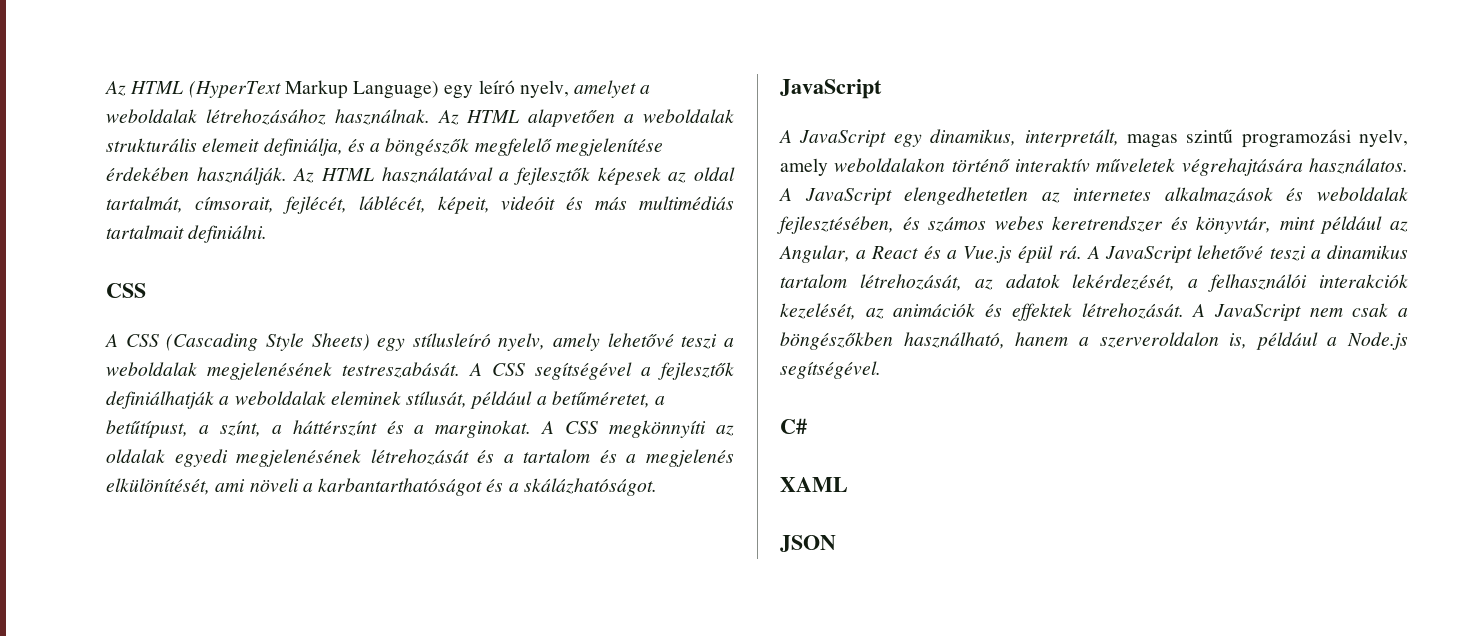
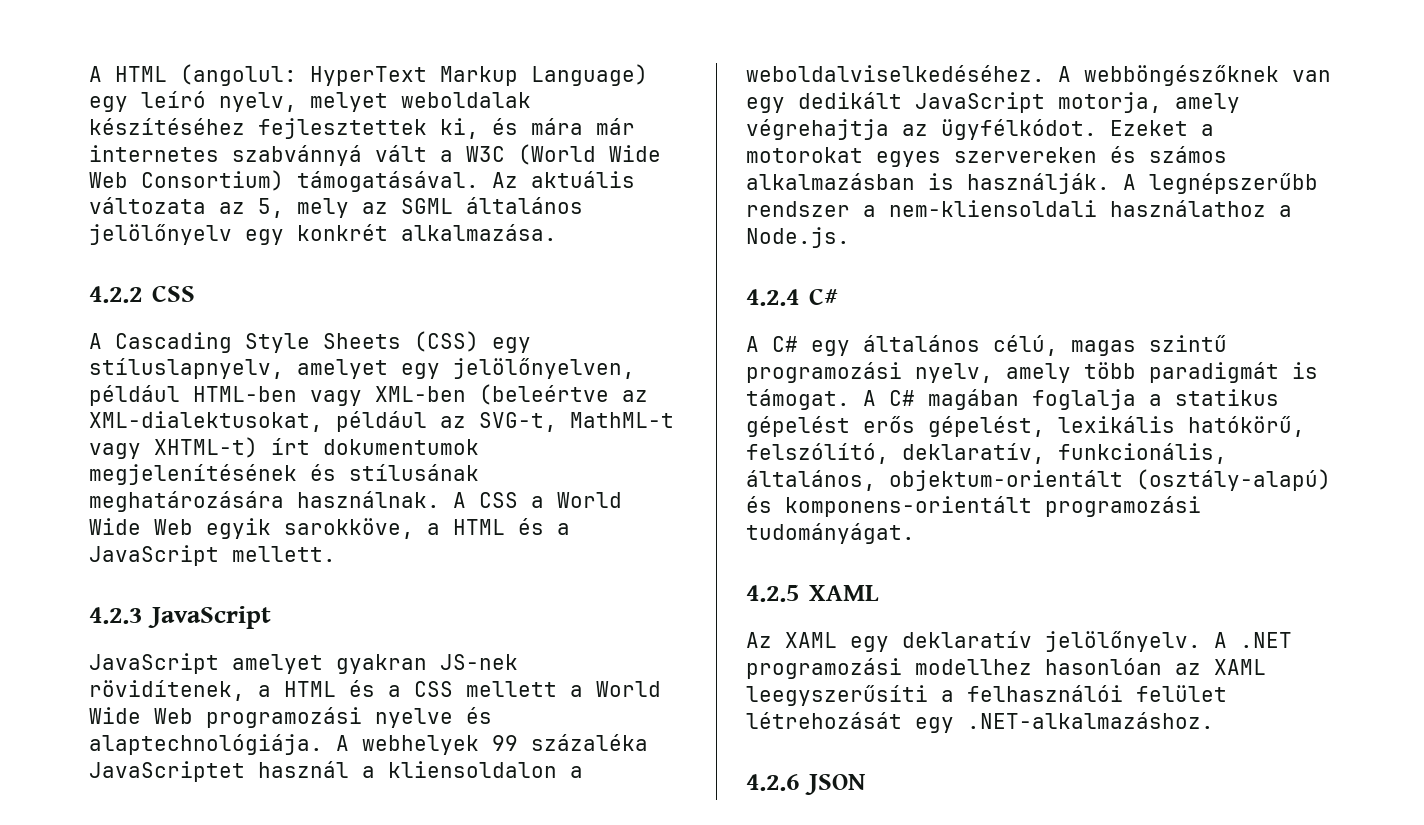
- Az HTML (HyperText Markup Language) egy leíró nyelv, amelyet a weboldalak létrehozásához használnak. Az HTML alapvetően a weboldalak strukturális elemeit definiálja, és a böngészők megfelelő megjelenítése érdekében használják. Az HTML használatával a fejlesztők képesek az oldal tartalmát, címsorait, fejlécét, láblécét, képeit, videóit és más multimédiás tartalmait definiálni.
- CSS
- A CSS (Cascading Style Sheets) egy stílusleíró nyelv, amely lehetővé teszi a weboldalak megjelenésének testreszabását. A CSS segítségével a fejlesztők definiálhatják a weboldalak eleminek stílusát, például a betűméretet, a betűtípust, a színt, a háttérszínt és a marginokat. A CSS megkönnyíti az oldalak egyedi megjelenésének létrehozását és a tartalom és a megjelenés elkülönítését, ami növeli a karbantarthatóságot és a skálázhatóságot.
- JavaScript
- A JavaScript egy dinamikus, interpretált, magas szintű programozási nyelv, amely weboldalakon történő interaktív műveletek végrehajtására használatos. A JavaScript elengedhetetlen az internetes alkalmazások és weboldalak fejlesztésében, és számos webes keretrendszer és könyvtár, mint például az Angular, a React és a Vue.js épül rá. A JavaScript lehetővé teszi a dinamikus tartalom létrehozását, az adatok lekérdezését, a felhasználói interakciók kezelését, az animációk és effektek létrehozását. A JavaScript nem csak a böngészőkben használható, hanem a szerveroldalon is, például a Node.js segítségével.
- C#
- XAML
- JSON
+ A HTML (angolul: HyperText Markup Language) egy leíró nyelv, melyet weboldalak készítéséhez fejlesztettek ki, és mára már internetes szabvánnyá vált a W3C (World Wide Web Consortium) támogatásával. Az aktuális változata az 5, mely az SGML általános jelölőnyelv egy konkrét alkalmazása.
+ 4.2.2 CSS
+ A Cascading Style Sheets (CSS) egy stíluslapnyelv, amelyet egy jelölőnyelven, például HTML-ben vagy XML-ben (beleértve az XML-dialektusokat, például az SVG-t, MathML-t vagy XHTML-t) írt dokumentumok megjelenítésének és stílusának meghatározására használnak. A CSS a World Wide Web egyik sarokköve, a HTML és a JavaScript mellett.
+ 4.2.3 JavaScript
+ JavaScript amelyet gyakran JS-nek rövidítenek, a HTML és a CSS mellett a World Wide Web programozási nyelve és alaptechnológiája. A webhelyek 99 százaléka JavaScriptet használ a kliensoldalon a weboldalviselkedéséhez. A webböngészőknek van egy dedikált JavaScript motorja, amely végrehajtja az ügyfélkódot. Ezeket a motorokat egyes szervereken és számos alkalmazásban is használják. A legnépszerűbb rendszer a nem-kliensoldali használathoz a Node.js.
+ 4.2.4 C#
+ A C# egy általános célú, magas szintű programozási nyelv, amely több paradigmát is támogat. A C# magában foglalja a statikus gépelést erős gépelést, lexikális hatókörű, felszólító, deklaratív, funkcionális, általános, objektum-orientált (osztály-alapú) és komponens-orientált programozási tudományágat.
+ 4.2.5 XAML
+ Az XAML egy deklaratív jelölőnyelv. A .NET programozási modellhez hasonlóan az XAML leegyszerűsíti a felhasználói felület létrehozását egy .NET-alkalmazáshoz.
+ 4.2.6 JSON

